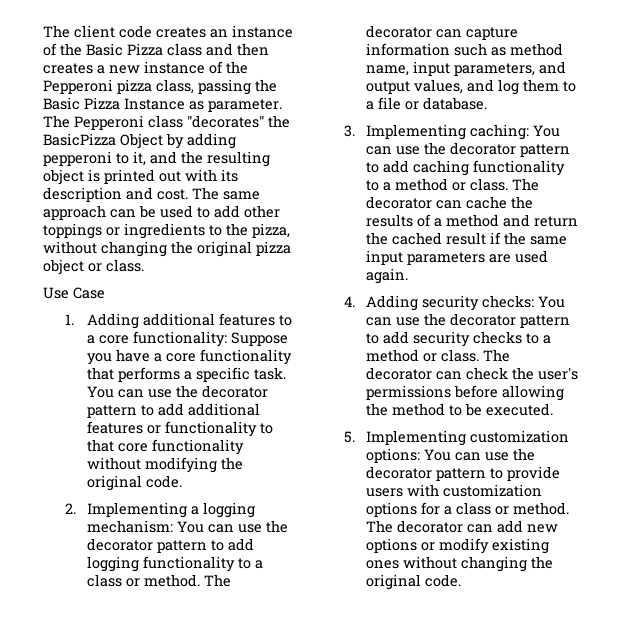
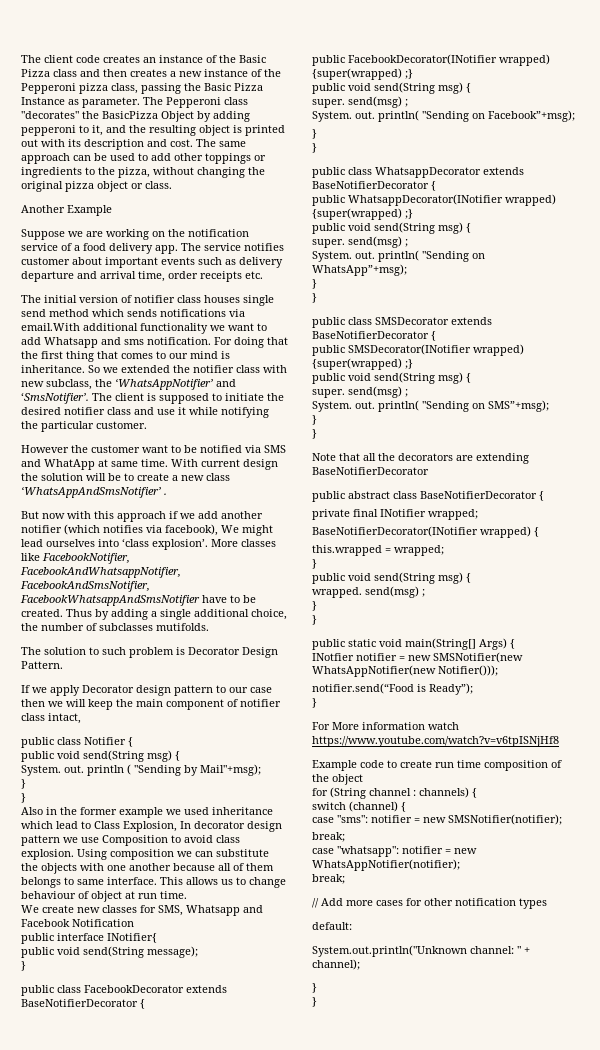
- Use Case
- 1. Adding additional features to a core functionality: Suppose you have a core functionality that performs a specific task. You can use the decorator pattern to add additional features or functionality to that core functionality without modifying the original code.
- 2. Implementing a logging mechanism: You can use the decorator pattern to add logging functionality to a class or method. The decorator can capture information such as method name, input parameters, and output values, and log them to a file or database.
- 3. Implementing caching: You can use the decorator pattern to add caching functionality to a method or class. The decorator can cache the results of a method and return the cached result if the same input parameters are used again.
- 4. Adding security checks: You can use the decorator pattern to add security checks to a method or class. The decorator can check the user's permissions before allowing the method to be executed.
- 5. Implementing customization options: You can use the decorator pattern to provide users with customization options for a class or method. The decorator can add new options or modify existing ones without changing the original code.
+ Another Example
+ Suppose we are working on the notification service of a food delivery app. The service notifies customer about important events such as delivery departure and arrival time, order receipts etc.
+ The initial version of notifier class houses single send method which sends notifications via email.With additional functionality we want to add Whatsapp and sms notification. For doing that the first thing that comes to our mind is inheritance. So we extended the notifier class with new subclass, the ‘WhatsAppNotifier’ and ‘SmsNotifier’. The client is supposed to initiate the desired notifier class and use it while notifying the particular customer.
+ However the customer want to be notified via SMS and WhatApp at same time. With current design the solution will be to create a new class ‘WhatsAppAndSmsNotifier’ .
+ But now with this approach if we add another notifier (which notifies via facebook), We might lead ourselves into ‘class explosion’. More classes like FacebookNotifier, FacebookAndWhatsappNotifier, FacebookAndSmsNotifier, FacebookWhatsappAndSmsNotifier have to be created. Thus by adding a single additional choice, the number of subclasses mutifolds.
+ The solution to such problem is Decorator Design Pattern.
+ If we apply Decorator design pattern to our case then we will keep the main component of notifier class intact,
+ public class Notifier {
+ public void send(String msg) {
+ System. out. println ( "Sending by Mail"+msg);
+ }
+ }
+ Also in the former example we used inheritance which lead to Class Explosion, In decorator design pattern we use Composition to avoid class explosion. Using composition we can substitute the objects with one another because all of them belongs to same interface. This allows us to change behaviour of object at run time.
+ We create new classes for SMS, Whatsapp and Facebook Notification
+ public interface INotifier{
+ public void send(String message);
+ }
+ public class FacebookDecorator extends BaseNotifierDecorator {
+ public FacebookDecorator(INotifier wrapped) {super(wrapped) ;}
+ public void send(String msg) {
+ super. send(msg) ;
+ System. out. println( "Sending on Facebook”+msg);
+ }
+ }
+ public class WhatsappDecorator extends BaseNotifierDecorator {
+ public WhatsappDecorator(INotifier wrapped) {super(wrapped) ;}
+ public void send(String msg) {
+ super. send(msg) ;
+ System. out. println( "Sending on WhatsApp”+msg);
+ }
+ }
+ public class SMSDecorator extends BaseNotifierDecorator {
+ public SMSDecorator(INotifier wrapped) {super(wrapped) ;}
+ public void send(String msg) {
+ super. send(msg) ;
+ System. out. println( "Sending on SMS”+msg);
+ }
+ }
+ Note that all the decorators are extending BaseNotifierDecorator
+ public abstract class BaseNotifierDecorator {
+ private final INotifier wrapped;
+ BaseNotifierDecorator(INotifier wrapped) {
+ this.wrapped = wrapped;
+ }
+ public void send(String msg) {
+ wrapped. send(msg) ;
+ }
+ }
+ public static void main(String[] Args) {
+ INotfier notifier = new SMSNotifier(new WhatsAppNotifier(new Notifier()));
+ notifier.send(“Food is Ready”);
+ }
+ For More information watch https://www.youtube.com/watch?v=v6tpISNjHf8
+ Example code to create run time composition of the object
+ for (String channel : channels) {
+ switch (channel) {
+ case "sms": notifier = new SMSNotifier(notifier);
+ break;
+ case "whatsapp": notifier = new WhatsAppNotifier(notifier);
+ break;
+ // Add more cases for other notification types
+ default:
+ System.out.println("Unknown channel: " + channel);
+ }
+ }

